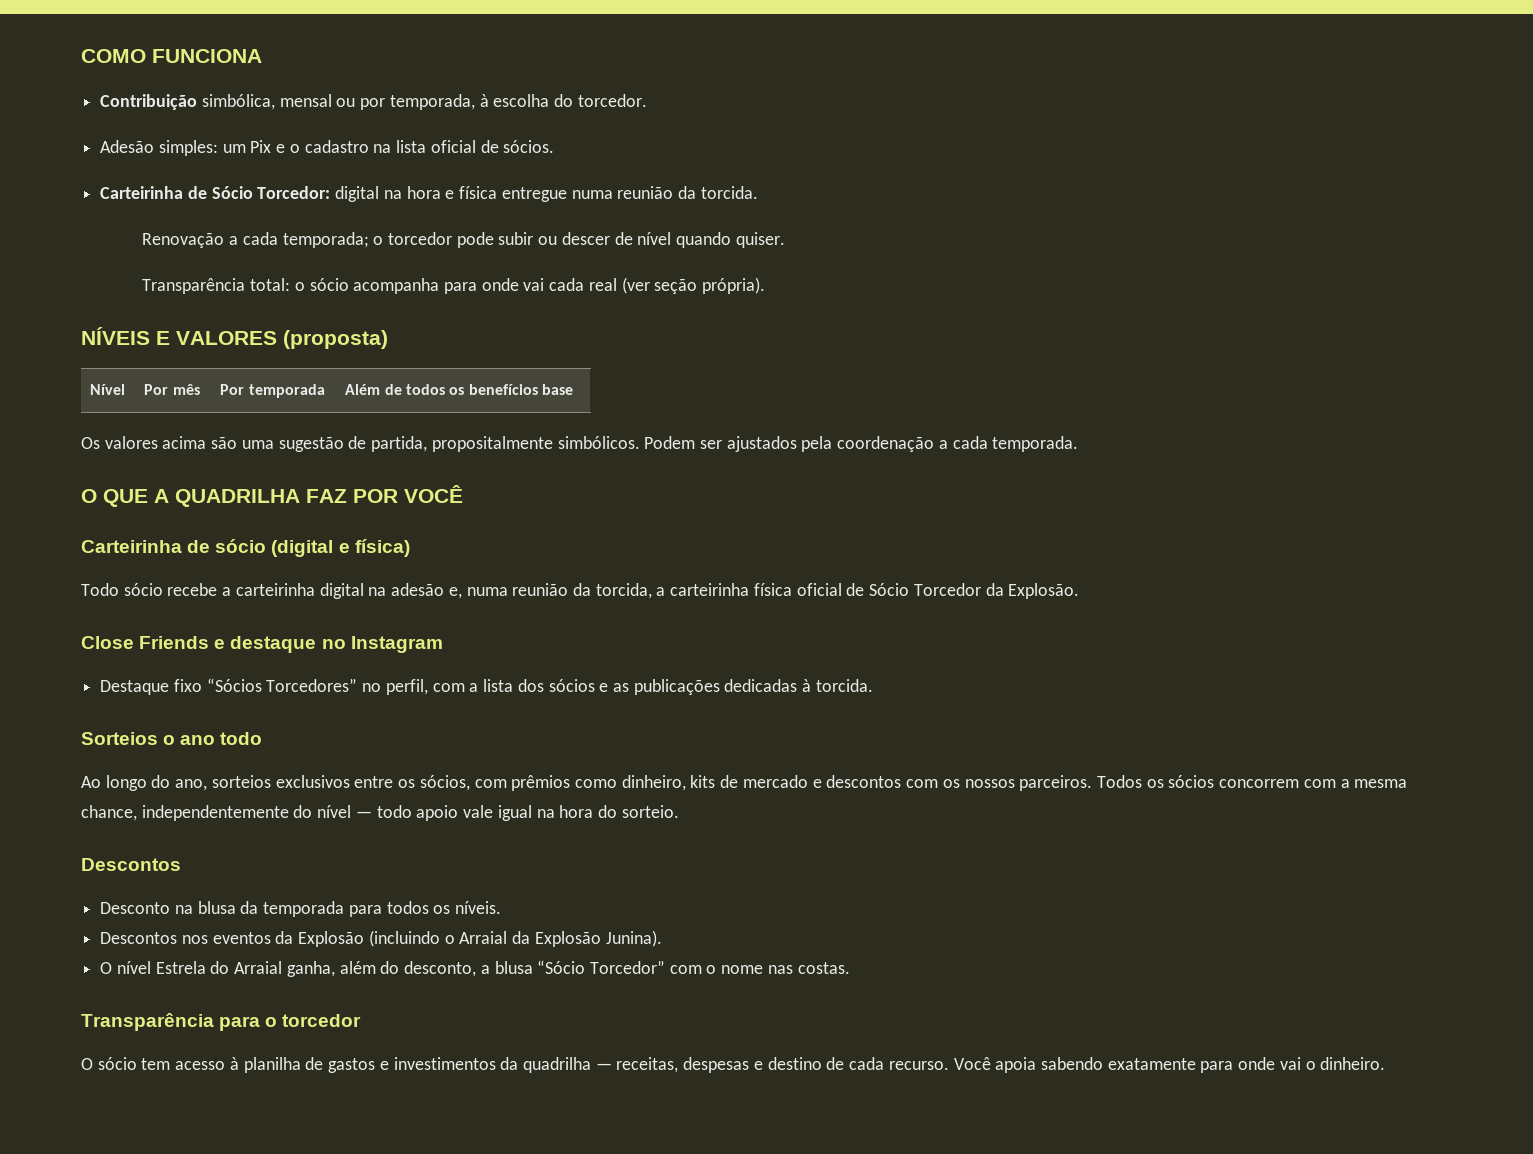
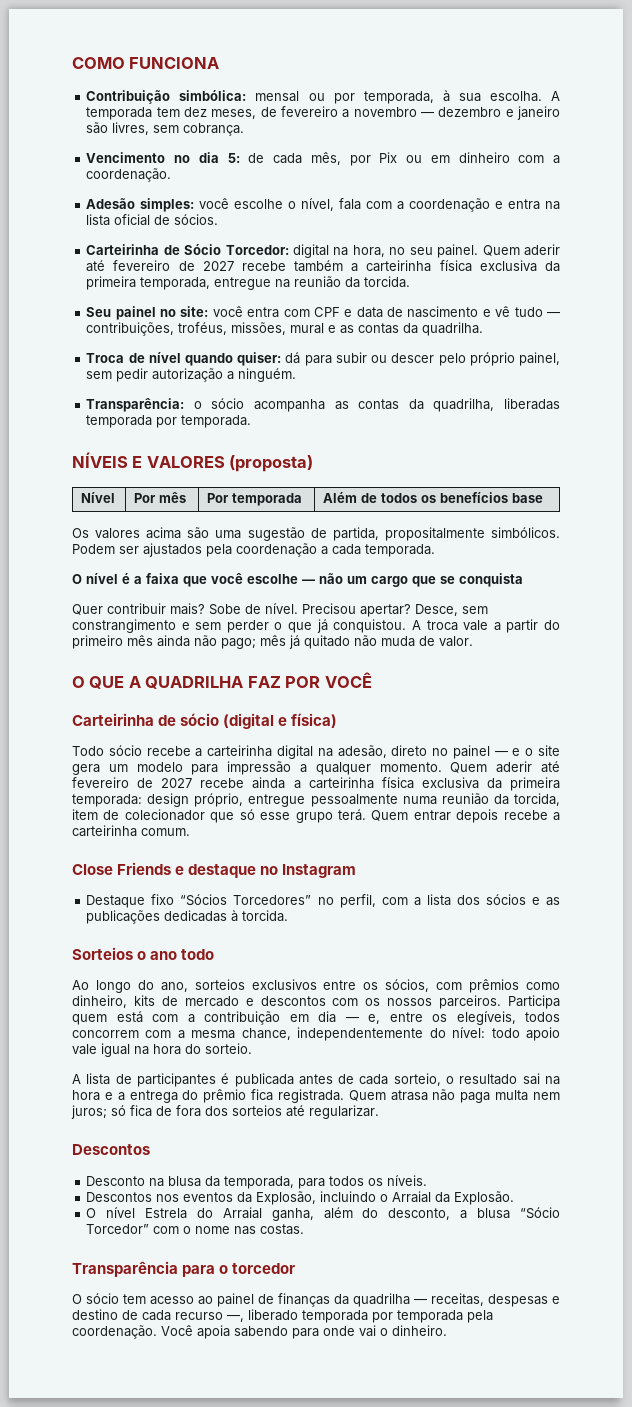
- Contribuição simbólica, mensal ou por temporada, à escolha do torcedor.
- Adesão simples: um Pix e o cadastro na lista oficial de sócios.
+ Contribuição simbólica: mensal ou por temporada, à sua escolha. A temporada tem dez meses, de fevereiro a novembro — dezembro e janeiro são livres, sem cobrança.
+ Vencimento no dia 5: de cada mês, por Pix ou em dinheiro com a coordenação.
+ Adesão simples: você escolhe o nível, fala com a coordenação e entra na lista oficial de sócios.
- Carteirinha de Sócio Torcedor: digital na hora e física entregue numa reunião da torcida.
- Renovação a cada temporada; o torcedor pode subir ou descer de nível quando quiser.
- Transparência total: o sócio acompanha para onde vai cada real (ver seção própria).
+ Carteirinha de Sócio Torcedor: digital na hora, no seu painel. Quem aderir até fevereiro de 2027 recebe também a carteirinha física exclusiva da primeira temporada, entregue na reunião da torcida.
+ Seu painel no site: você entra com CPF e data de nascimento e vê tudo — contribuições, troféus, missões, mural e as contas da quadrilha.
+ Troca de nível quando quiser: dá para subir ou descer pelo próprio painel, sem pedir autorização a ninguém.
+ Transparência: o sócio acompanha as contas da quadrilha, liberadas temporada por temporada.
+ O nível é a faixa que você escolhe — não um cargo que se conquista
+ Quer contribuir mais? Sobe de nível. Precisou apertar? Desce, sem constrangimento e sem perder o que já conquistou. A troca vale a partir do primeiro mês ainda não pago; mês já quitado não muda de valor.
- Todo sócio recebe a carteirinha digital na adesão e, numa reunião da torcida, a carteirinha física oficial de Sócio Torcedor da Explosão.
+ Todo sócio recebe a carteirinha digital na adesão, direto no painel — e o site gera um modelo para impressão a qualquer momento. Quem aderir até fevereiro de 2027 recebe ainda a carteirinha física exclusiva da primeira temporada: design próprio, entregue pessoalmente numa reunião da torcida, item de colecionador que só esse grupo terá. Quem entrar depois recebe a carteirinha comum.
- Todos os sócios concorrem com a mesma chance, independentemente do nível — todo apoio vale igual na hora do sorteio.
+ Participa quem está com a contribuição em dia — e, entre os elegíveis, todos concorrem com a mesma chance, independentemente do nível: todo apoio vale igual na hora do sorteio.
+ A lista de participantes é publicada antes de cada sorteio, o resultado sai na hora e a entrega do prêmio fica registrada. Quem atrasa não paga multa nem juros; só fica de fora dos sorteios até regularizar.
- Desconto na blusa da temporada para todos os níveis.
+ Desconto na blusa da temporada, para todos os níveis.
- Descontos nos eventos da Explosão (incluindo o Arraial da Explosão Junina).
+ Descontos nos eventos da Explosão, incluindo o Arraial da Explosão.
- O sócio tem acesso à planilha de gastos e investimentos da quadrilha — receitas, despesas e destino de cada recurso.
+ O sócio tem acesso ao painel de finanças da quadrilha — receitas, despesas e destino de cada recurso —, liberado temporada por temporada pela coordenação.
- Você apoia sabendo exatamente para onde vai o dinheiro.
+ Você apoia sabendo para onde vai o dinheiro.

